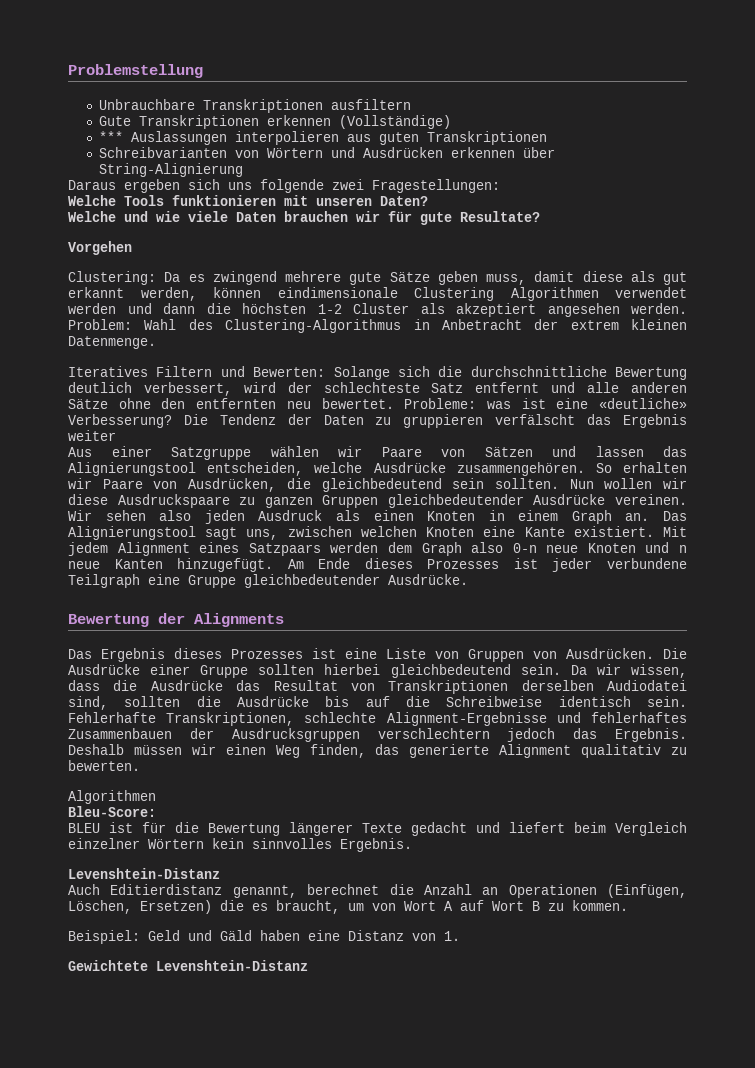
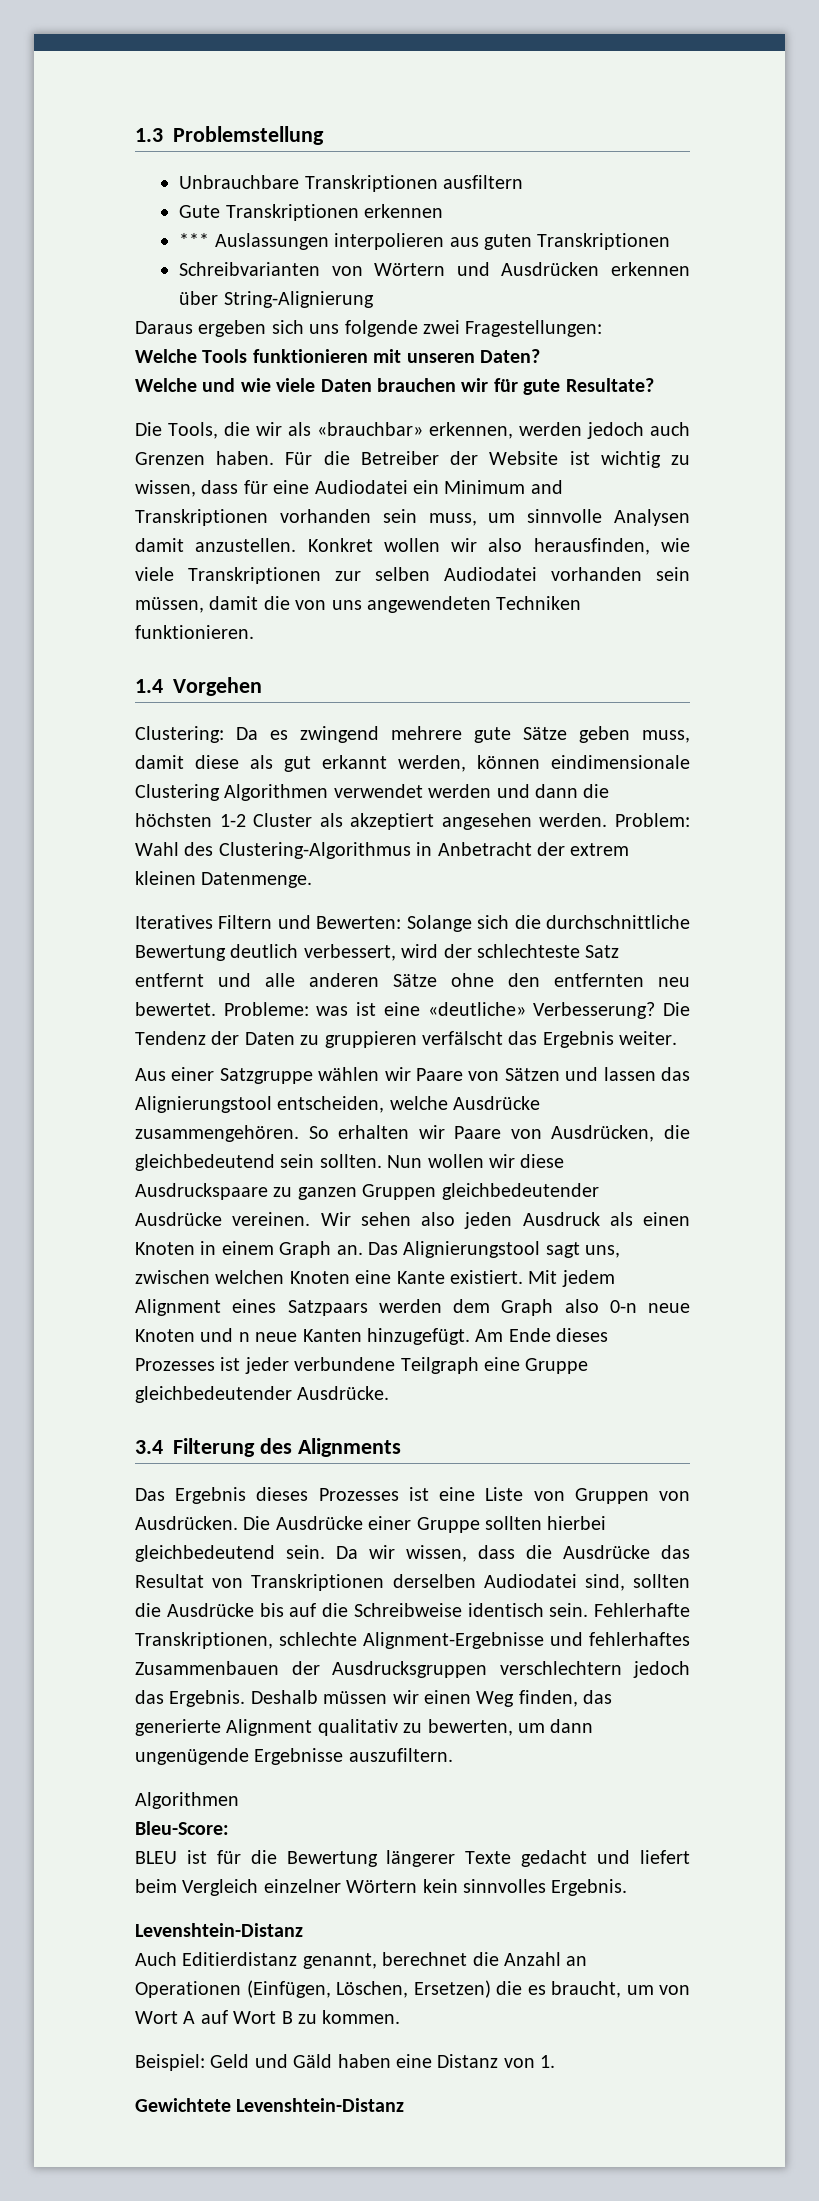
- Problemstellung
+ 1.3 Problemstellung
- Gute Transkriptionen erkennen (Vollständige)
+ Gute Transkriptionen erkennen
- Vorgehen
+ Die Tools, die wir als «brauchbar» erkennen, werden jedoch auch Grenzen haben. Für die Betreiber der Website ist wichtig zu wissen, dass für eine Audiodatei ein Minimum and Transkriptionen vorhanden sein muss, um sinnvolle Analysen damit anzustellen. Konkret wollen wir also herausfinden, wie viele Transkriptionen zur selben Audiodatei vorhanden sein müssen, damit die von uns angewendeten Techniken funktionieren.
+ 1.4 Vorgehen
- Die Tendenz der Daten zu gruppieren verfälscht das Ergebnis weiter
+ Die Tendenz der Daten zu gruppieren verfälscht das Ergebnis weiter.
- Bewertung der Alignments
+ 3.4 Filterung des Alignments
- Deshalb müssen wir einen Weg finden, das generierte Alignment qualitativ zu bewerten.
+ Deshalb müssen wir einen Weg finden, das generierte Alignment qualitativ zu bewerten, um dann ungenügende Ergebnisse auszufiltern.

